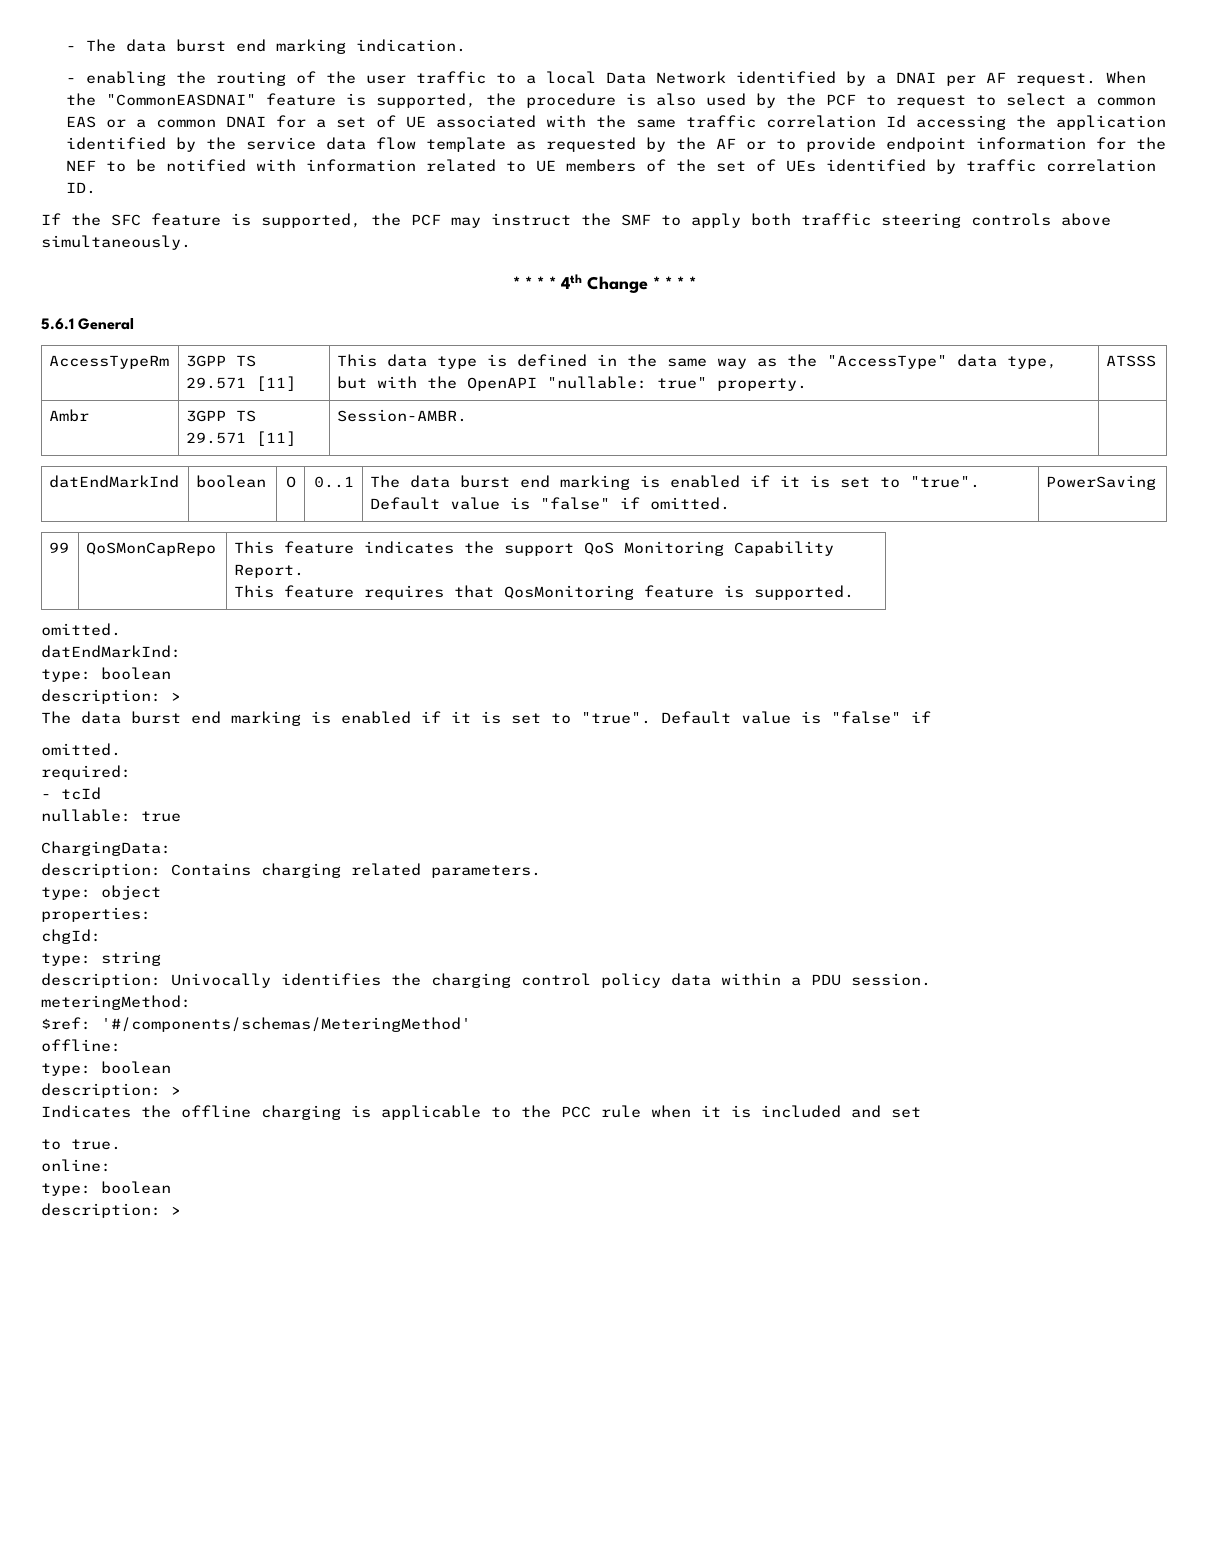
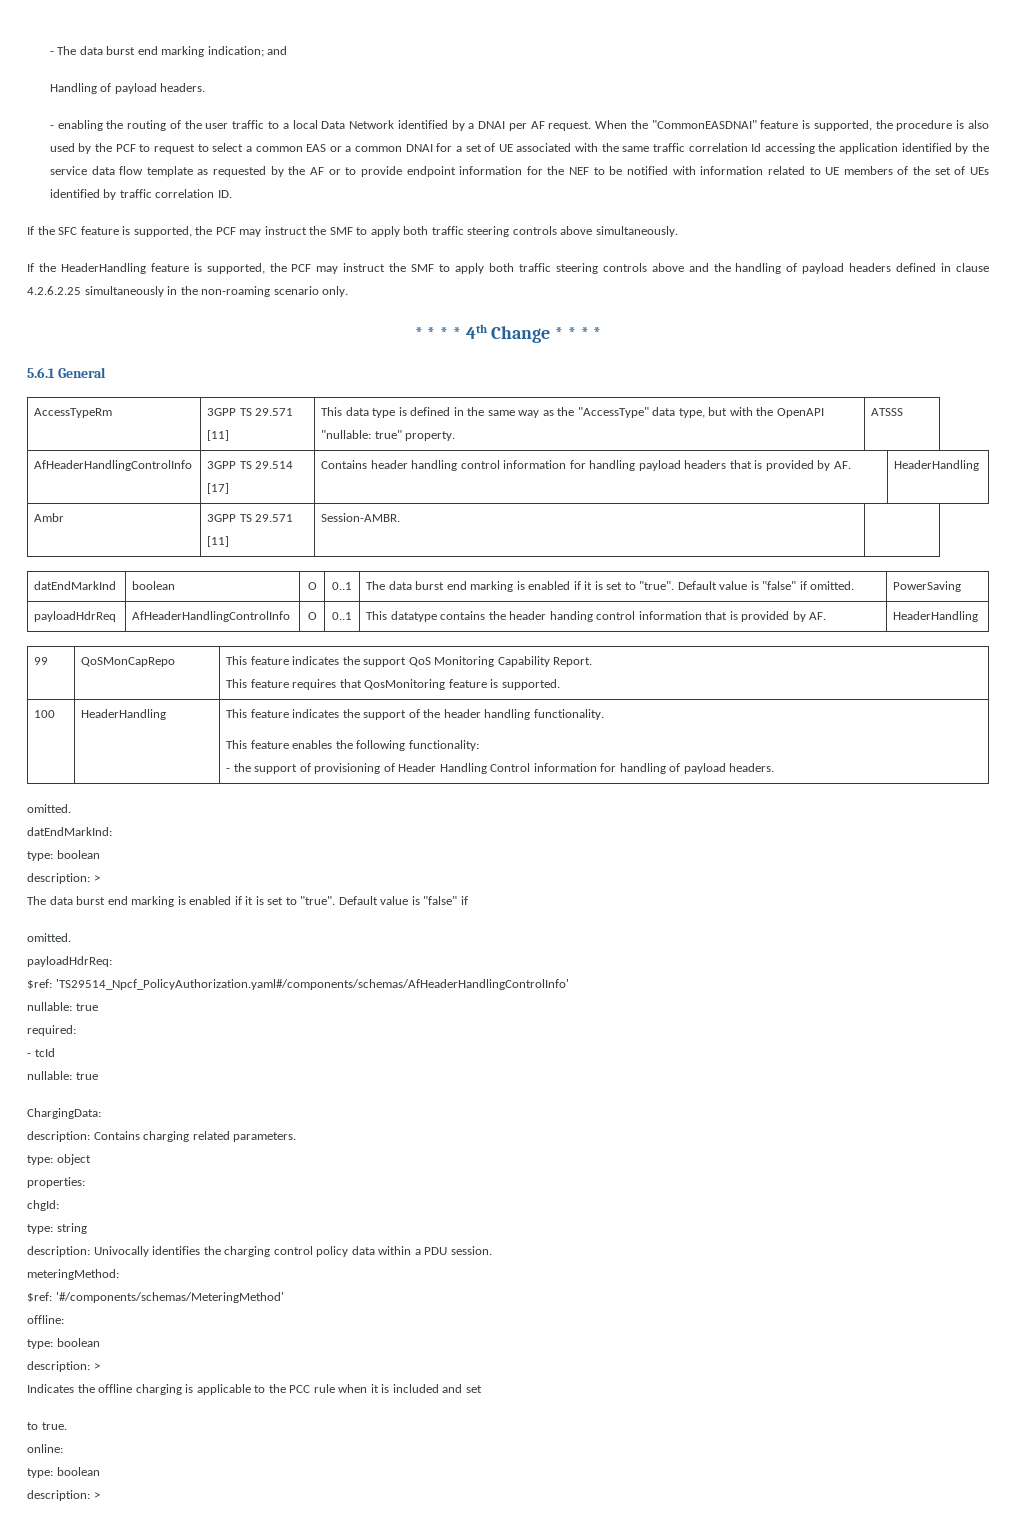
- - The data burst end marking indication.
+ - The data burst end marking indication; and
+ Handling of payload headers.
+ If the HeaderHandling feature is supported, the PCF may instruct the SMF to apply both traffic steering controls above and the handling of payload headers defined in clause 4.2.6.2.25 simultaneously in the non-roaming scenario only.
+ AfHeaderHandlingControlInfo | 3GPP TS 29.514 [17] | Contains header handling control information for handling payload headers that is provided by AF. | HeaderHandling
+ payloadHdrReq | AfHeaderHandlingControlInfo | O | 0..1 | This datatype contains the header handing control information that is provided by AF. | HeaderHandling
+ 100 | HeaderHandling | This feature indicates the support of the header handling functionality.
+ This feature enables the following functionality:
+ - the support of provisioning of Header Handling Control information for handling of payload headers.
+ payloadHdrReq:
+ $ref: 'TS29514_Npcf_PolicyAuthorization.yaml#/components/schemas/AfHeaderHandlingControlInfo'
+ nullable: true

